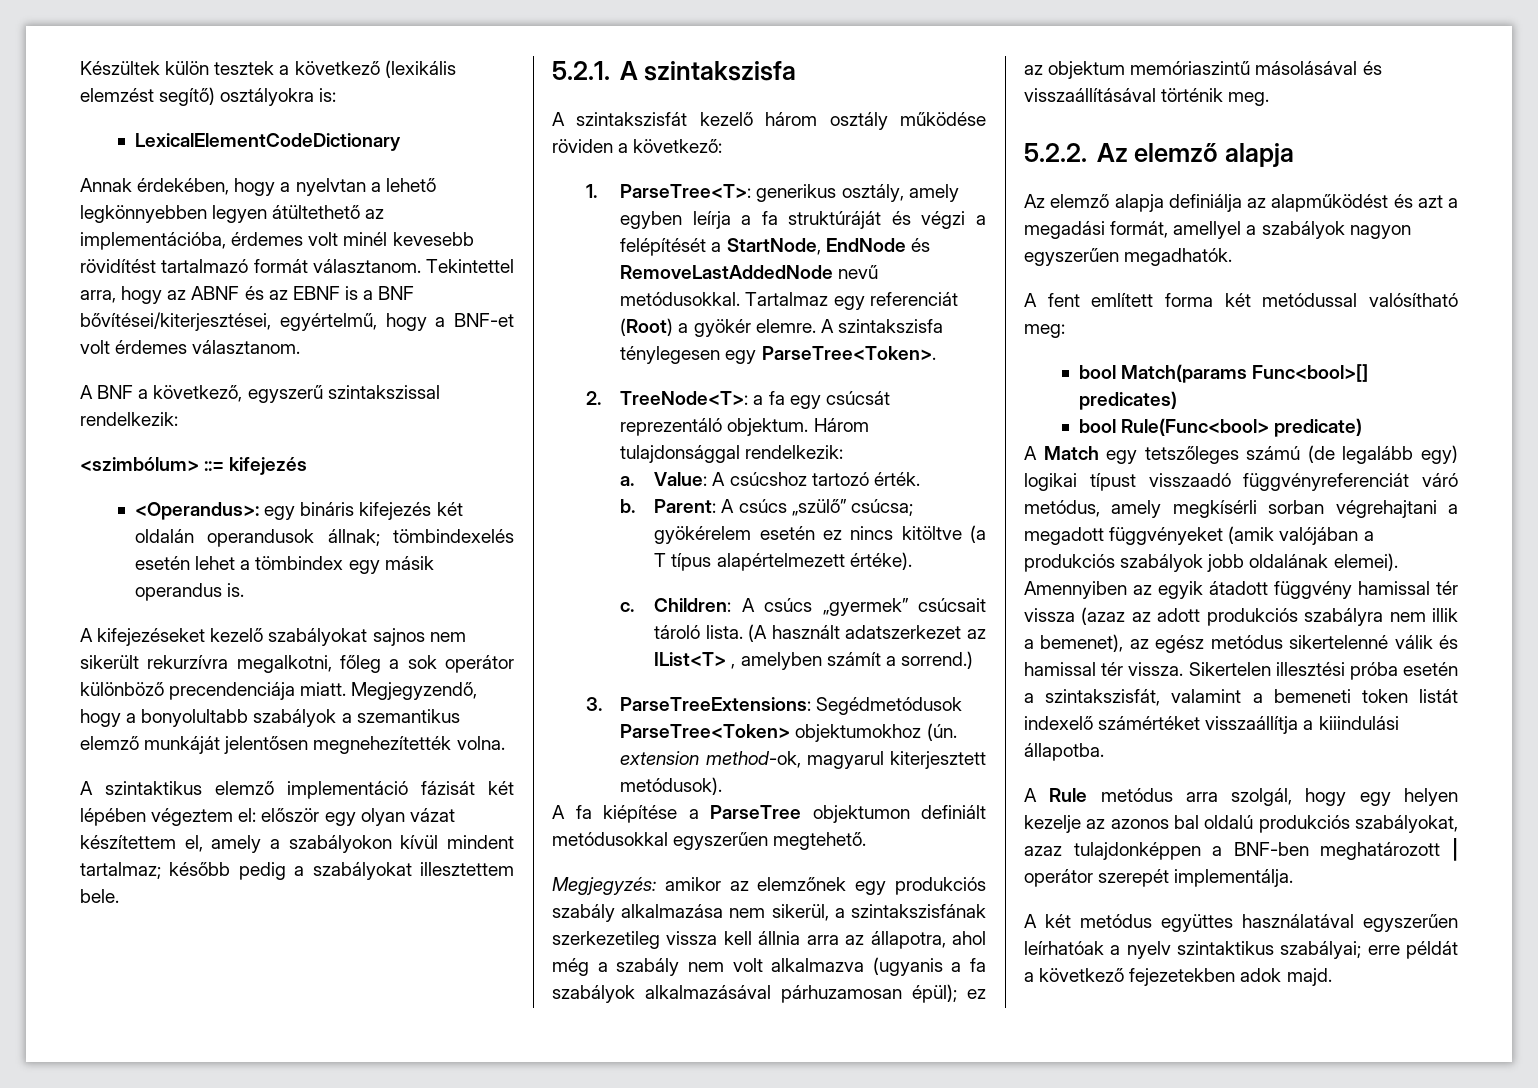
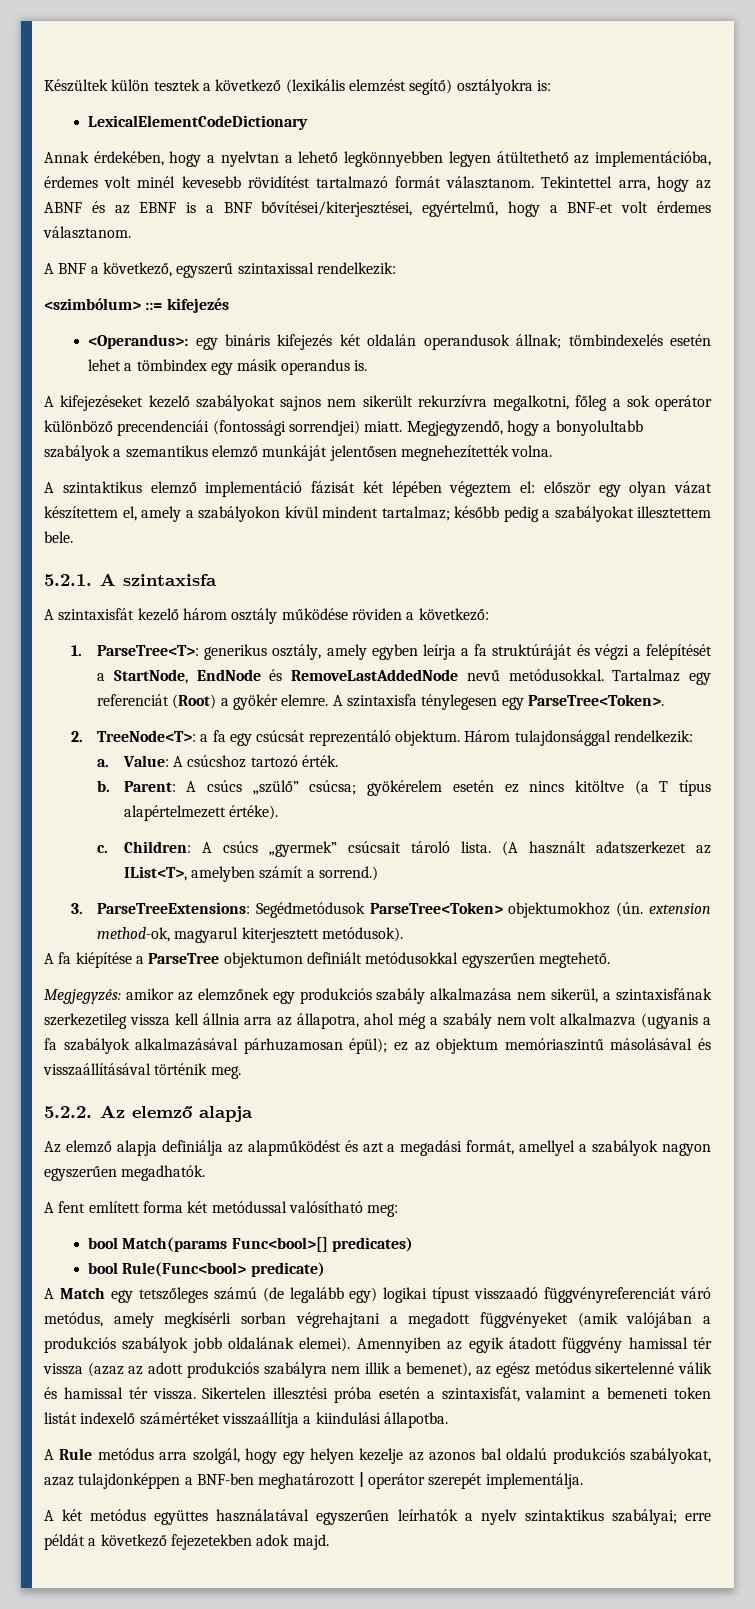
- A BNF a következő, egyszerű szintakszissal rendelkezik:
+ A BNF a következő, egyszerű szintaxissal rendelkezik:
- A kifejezéseket kezelő szabályokat sajnos nem sikerült rekurzívra megalkotni, főleg a sok operátor különböző precendenciája miatt.
+ A kifejezéseket kezelő szabályokat sajnos nem sikerült rekurzívra megalkotni, főleg a sok operátor különböző precendenciái (fontossági sorrendjei) miatt.
- 5.2.1. A szintakszisfa
- A szintakszisfát kezelő három osztály működése röviden a következő:
+ 5.2.1. A szintaxisfa
+ A szintaxisfát kezelő három osztály működése röviden a következő:
- A szintakszisfa ténylegesen egy ParseTree<Token>.
+ A szintaxisfa ténylegesen egy ParseTree<Token>.
- (A használt adatszerkezet az IList<T> , amelyben számít a sorrend.)
+ (A használt adatszerkezet az IList<T>, amelyben számít a sorrend.)
- Megjegyzés: amikor az elemzőnek egy produkciós szabály alkalmazása nem sikerül, a szintakszisfának szerkezetileg vissza kell állnia arra az állapotra, ahol még a szabály nem volt alkalmazva (ugyanis a fa szabályok alkalmazásával párhuzamosan épül); ez az objektum memóriaszintű másolásával és visszaállításával történik meg.
+ Megjegyzés: amikor az elemzőnek egy produkciós szabály alkalmazása nem sikerül, a szintaxisfának szerkezetileg vissza kell állnia arra az állapotra, ahol még a szabály nem volt alkalmazva (ugyanis a fa szabályok alkalmazásával párhuzamosan épül); ez az objektum memóriaszintű másolásával és visszaállításával történik meg.
- Sikertelen illesztési próba esetén a szintakszisfát, valamint a bemeneti token listát indexelő számértéket visszaállítja a kiiindulási állapotba.
+ Sikertelen illesztési próba esetén a szintaxisfát, valamint a bemeneti token listát indexelő számértéket visszaállítja a kiindulási állapotba.
- A két metódus együttes használatával egyszerűen leírhatóak a nyelv szintaktikus szabályai; erre példát a következő fejezetekben adok majd.
+ A két metódus együttes használatával egyszerűen leírhatók a nyelv szintaktikus szabályai; erre példát a következő fejezetekben adok majd.

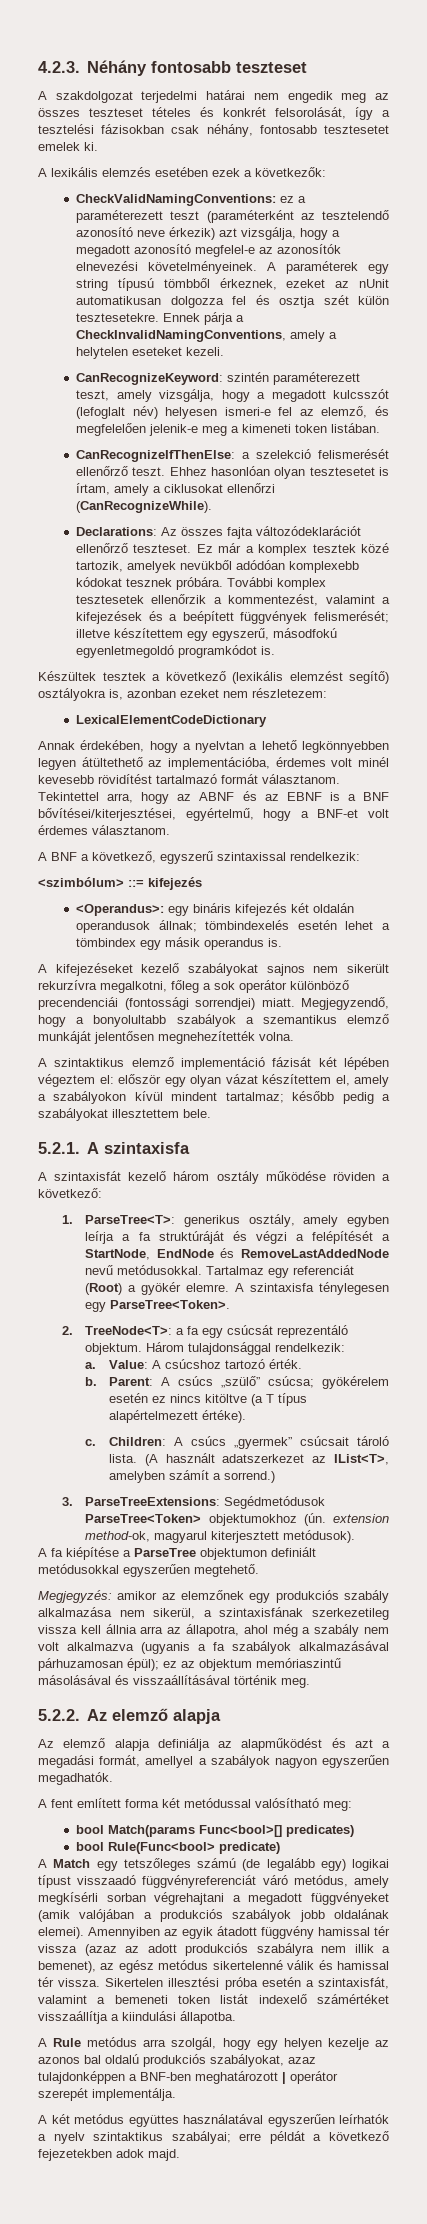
- Készültek külön tesztek a következő (lexikális elemzést segítő) osztályokra is:
+ 4.2.3. Néhány fontosabb teszteset
+ A szakdolgozat terjedelmi határai nem engedik meg az összes teszteset tételes és konkrét felsorolását, így a tesztelési fázisokban csak néhány, fontosabb tesztesetet emelek ki.
+ A lexikális elemzés esetében ezek a következők:
+ CheckValidNamingConventions: ez a paraméterezett teszt (paraméterként az tesztelendő azonosító neve érkezik) azt vizsgálja, hogy a megadott azonosító megfelel-e az azonosítók elnevezési követelményeinek. A paraméterek egy string típusú tömbből érkeznek, ezeket az nUnit automatikusan dolgozza fel és osztja szét külön tesztesetekre. Ennek párja a CheckInvalidNamingConventions, amely a helytelen eseteket kezeli.
+ CanRecognizeKeyword: szintén paraméterezett teszt, amely vizsgálja, hogy a megadott kulcsszót (lefoglalt név) helyesen ismeri-e fel az elemző, és megfelelően jelenik-e meg a kimeneti token listában.
+ CanRecognizeIfThenElse: a szelekció felismerését ellenőrző teszt. Ehhez hasonlóan olyan tesztesetet is írtam, amely a ciklusokat ellenőrzi (CanRecognizeWhile).
+ Declarations: Az összes fajta változódeklarációt ellenőrző teszteset. Ez már a komplex tesztek közé tartozik, amelyek nevükből adódóan komplexebb kódokat tesznek próbára. További komplex tesztesetek ellenőrzik a kommentezést, valamint a kifejezések és a beépített függvények felismerését; illetve készítettem egy egyszerű, másodfokú egyenletmegoldó programkódot is.
+ Készültek tesztek a következő (lexikális elemzést segítő) osztályokra is, azonban ezeket nem részletezem:

